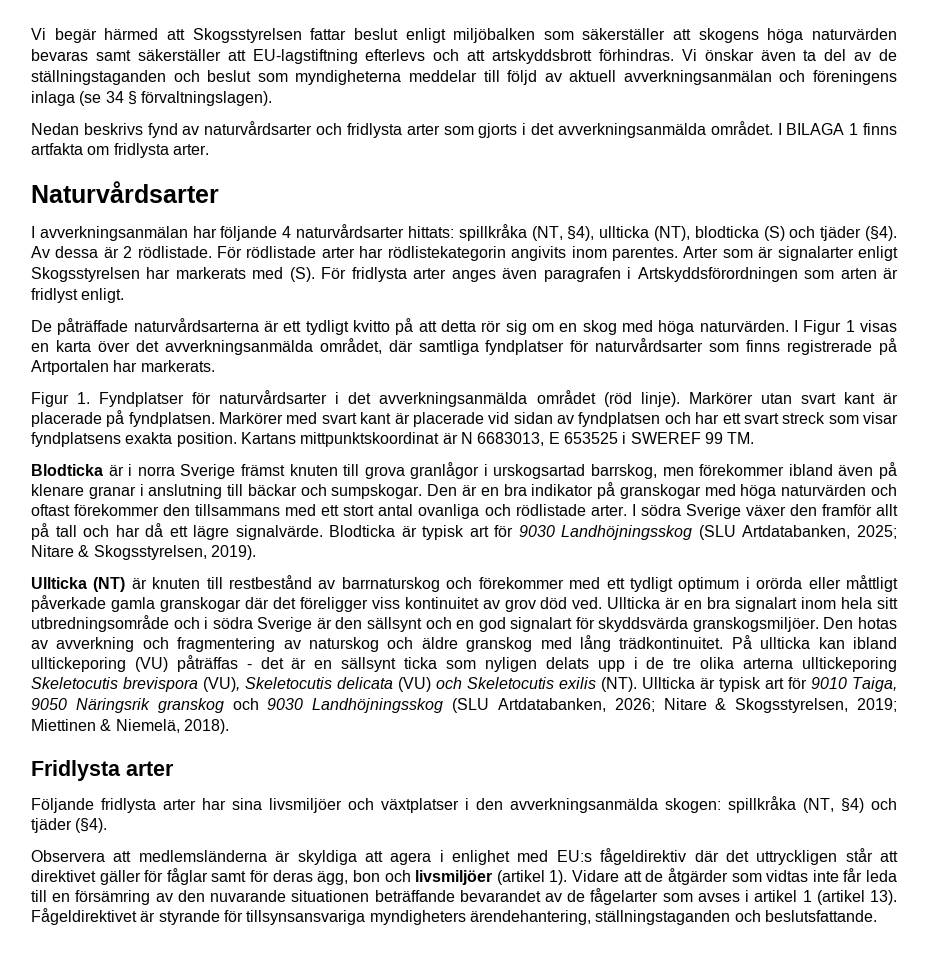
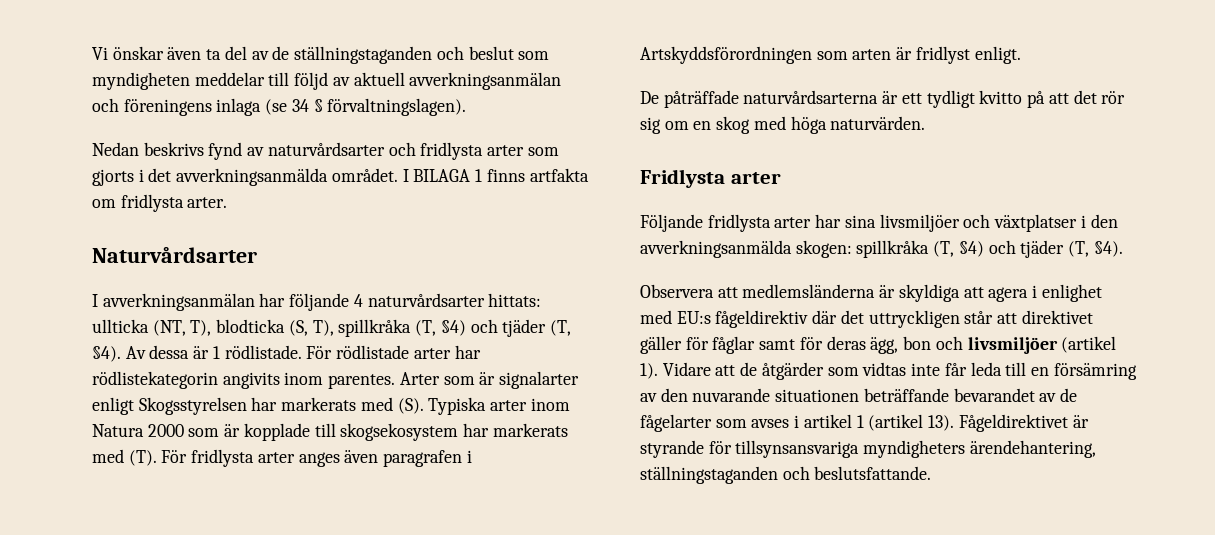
- Vi begär härmed att Skogsstyrelsen fattar beslut enligt miljöbalken som säkerställer att skogens höga naturvärden bevaras samt säkerställer att EU-lagstiftning efterlevs och att artskyddsbrott förhindras. Vi önskar även ta del av de ställningstaganden och beslut som myndigheterna meddelar till följd av aktuell avverkningsanmälan och föreningens inlaga (se 34 § förvaltningslagen).
+ Vi önskar även ta del av de ställningstaganden och beslut som myndigheten meddelar till följd av aktuell avverkningsanmälan och föreningens inlaga (se 34 § förvaltningslagen).
- I avverkningsanmälan har följande 4 naturvårdsarter hittats: spillkråka (NT, §4), ullticka (NT), blodticka (S) och tjäder (§4).
+ I avverkningsanmälan har följande 4 naturvårdsarter hittats: ullticka (NT, T), blodticka (S, T), spillkråka (T, §4) och tjäder (T, §4).
- Av dessa är 2 rödlistade.
+ Av dessa är 1 rödlistade.
- Arter som är signalarter enligt Skogsstyrelsen har markerats med (S). För fridlysta arter anges även paragrafen i Artskyddsförordningen som arten är fridlyst enligt.
+ Arter som är signalarter enligt Skogsstyrelsen har markerats med (S). Typiska arter inom Natura 2000 som är kopplade till skogsekosystem har markerats med (T). För fridlysta arter anges även paragrafen i Artskyddsförordningen som arten är fridlyst enligt.
- De påträffade naturvårdsarterna är ett tydligt kvitto på att detta rör sig om en skog med höga naturvärden. I Figur 1 visas en karta över det avverkningsanmälda området, där samtliga fyndplatser för naturvårdsarter som finns registrerade på Artportalen har markerats.
- Figur 1. Fyndplatser för naturvårdsarter i det avverkningsanmälda området (röd linje). Markörer utan svart kant är placerade på fyndplatsen. Markörer med svart kant är placerade vid sidan av fyndplatsen och har ett svart streck som visar fyndplatsens exakta position. Kartans mittpunktskoordinat är N 6683013, E 653525 i SWEREF 99 TM.
- Blodticka är i norra Sverige främst knuten till grova granlågor i urskogsartad barrskog, men förekommer ibland även på klenare granar i anslutning till bäckar och sumpskogar. Den är en bra indikator på granskogar med höga naturvärden och oftast förekommer den tillsammans med ett stort antal ovanliga och rödlistade arter. I södra Sverige växer den framför allt på tall och har då ett lägre signalvärde. Blodticka är typisk art för 9030 Landhöjningsskog (SLU Artdatabanken, 2025; Nitare & Skogsstyrelsen, 2019).
- Ullticka (NT) är knuten till restbestånd av barrnaturskog och förekommer med ett tydligt optimum i orörda eller måttligt påverkade gamla granskogar där det föreligger viss kontinuitet av grov död ved. Ullticka är en bra signalart inom hela sitt utbredningsområde och i södra Sverige är den sällsynt och en god signalart för skyddsvärda granskogsmiljöer. Den hotas av avverkning och fragmentering av naturskog och äldre granskog med lång trädkontinuitet. På ullticka kan ibland ulltickeporing (VU) påträffas - det är en sällsynt ticka som nyligen delats upp i de tre olika arterna ulltickeporing Skeletocutis brevispora (VU), Skeletocutis delicata (VU) och Skeletocutis exilis (NT). Ullticka är typisk art för 9010 Taiga, 9050 Näringsrik granskog och 9030 Landhöjningsskog (SLU Artdatabanken, 2026; Nitare & Skogsstyrelsen, 2019; Miettinen & Niemelä, 2018).
+ De påträffade naturvårdsarterna är ett tydligt kvitto på att det rör sig om en skog med höga naturvärden.
- Följande fridlysta arter har sina livsmiljöer och växtplatser i den avverkningsanmälda skogen: spillkråka (NT, §4) och tjäder (§4).
+ Följande fridlysta arter har sina livsmiljöer och växtplatser i den avverkningsanmälda skogen: spillkråka (T, §4) och tjäder (T, §4).

